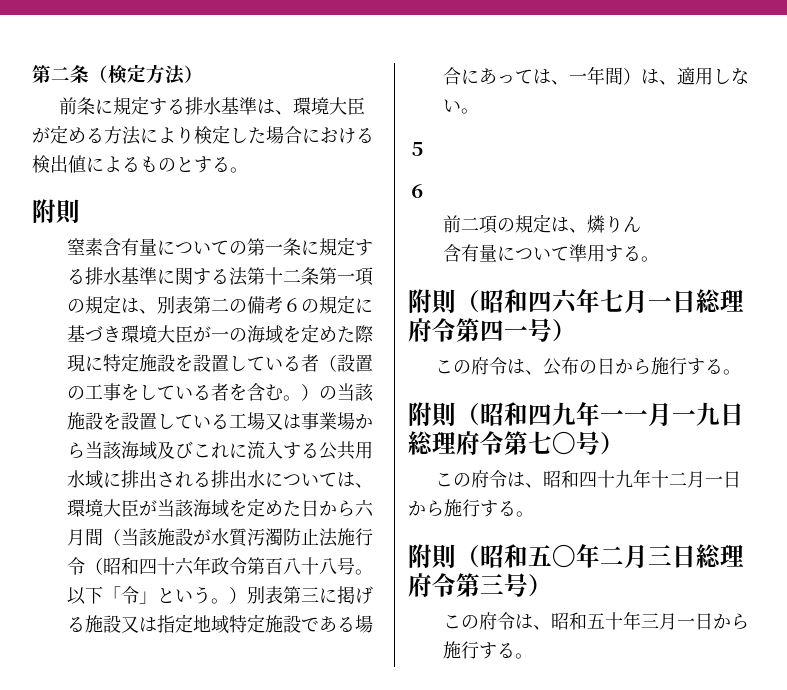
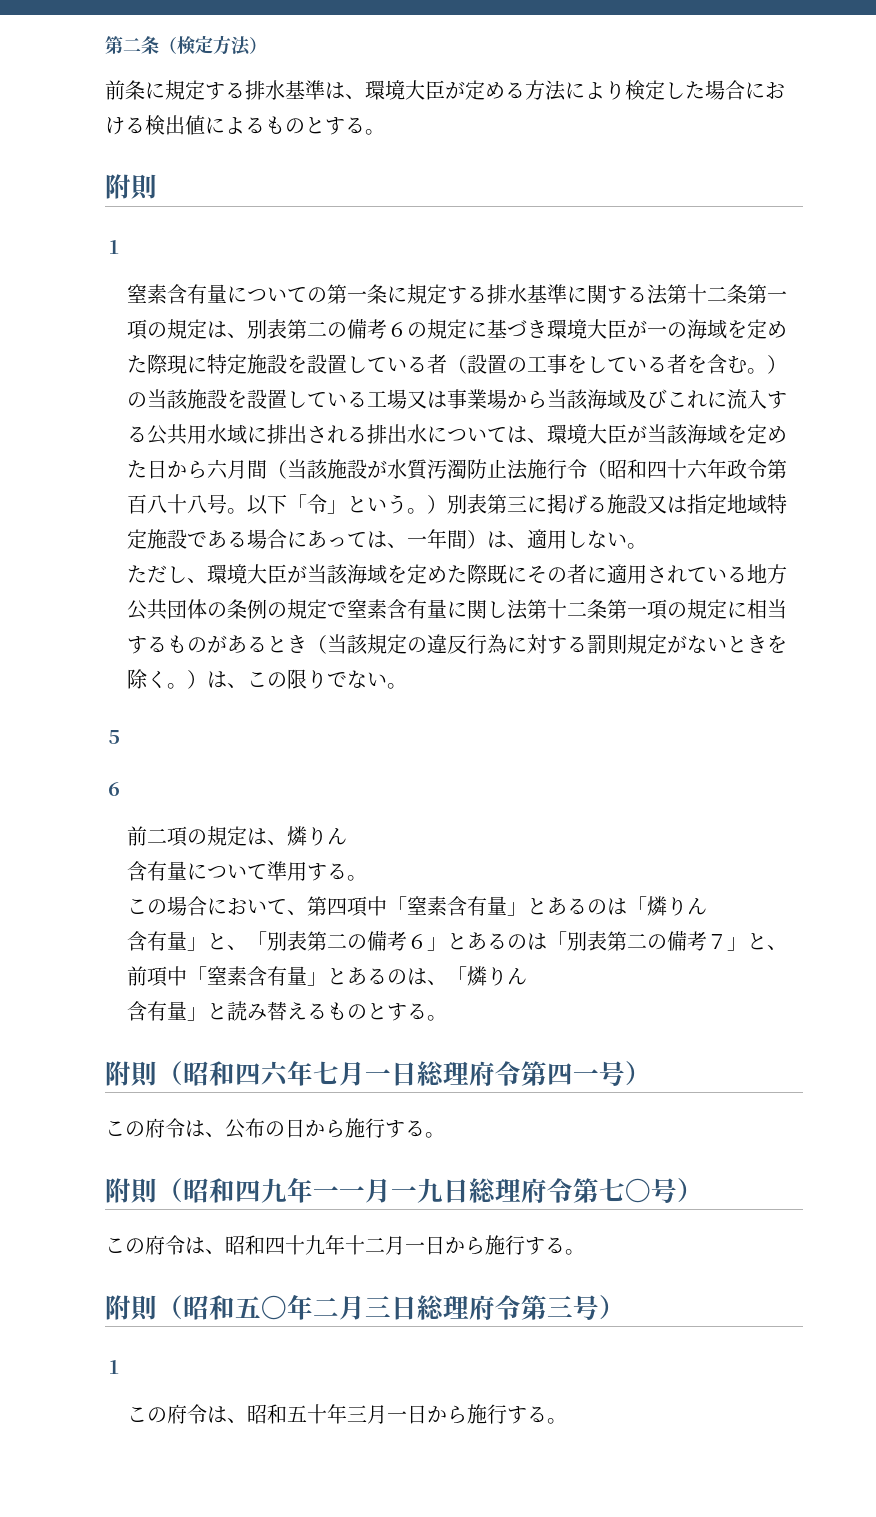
  前条に規定する排水基準は、環境大臣が定める方法により検定した場合における検出値によるものとする。
  附則
+ １
+ ただし、環境大臣が当該海域を定めた際既にその者に適用されている地方公共団体の条例の規定で窒素含有量に関し法第十二条第一項の規定に相当するものがあるとき（当該規定の違反行為に対する罰則規定がないときを除く。）は、この限りでない。
+ この場合において、第四項中「窒素含有量」とあるのは「燐りん
+ 含有量」と、「別表第二の備考６」とあるのは「別表第二の備考７」と、前項中「窒素含有量」とあるのは、「燐りん
+ 含有量」と読み替えるものとする。
  附則（昭和五〇年二月三日総理府令第三号）
+ １

